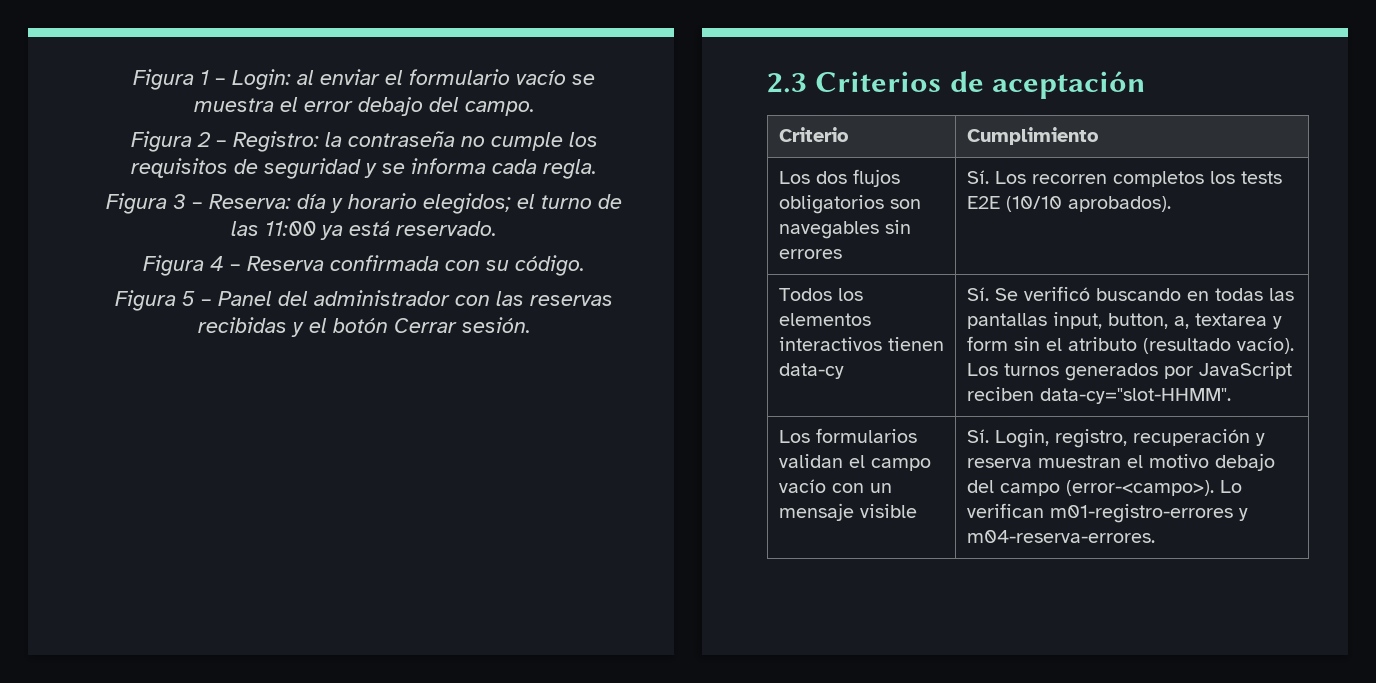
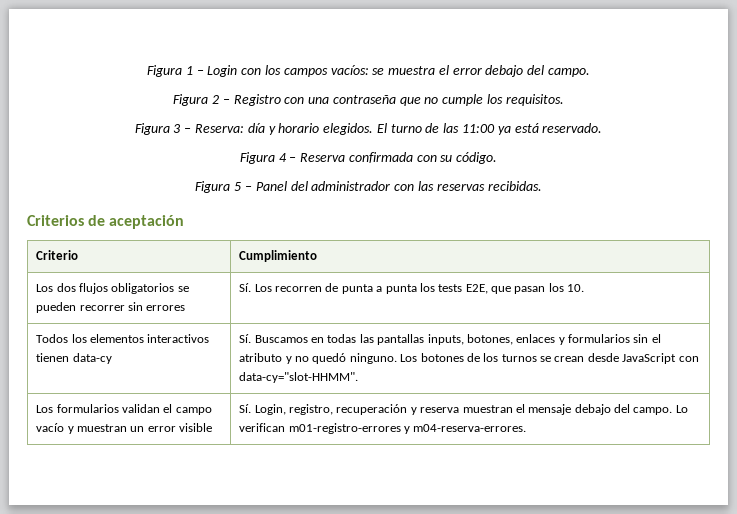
- Figura 1 – Login: al enviar el formulario vacío se muestra el error debajo del campo.
+ Figura 1 – Login con los campos vacíos: se muestra el error debajo del campo.
- Figura 2 – Registro: la contraseña no cumple los requisitos de seguridad y se informa cada regla.
+ Figura 2 – Registro con una contraseña que no cumple los requisitos.
- Figura 3 – Reserva: día y horario elegidos; el turno de las 11:00 ya está reservado.
+ Figura 3 – Reserva: día y horario elegidos. El turno de las 11:00 ya está reservado.
- Figura 5 – Panel del administrador con las reservas recibidas y el botón Cerrar sesión.
- 2.3 Criterios de aceptación
+ Figura 5 – Panel del administrador con las reservas recibidas.
+ Criterios de aceptación
- Los dos flujos obligatorios son navegables sin errores | Sí. Los recorren completos los tests E2E (10/10 aprobados).
+ Los dos flujos obligatorios se pueden recorrer sin errores | Sí. Los recorren de punta a punta los tests E2E, que pasan los 10.
- Todos los elementos interactivos tienen data-cy | Sí. Se verificó buscando en todas las pantallas input, button, a, textarea y form sin el atributo (resultado vacío). Los turnos generados por JavaScript reciben data-cy="slot-HHMM".
+ Todos los elementos interactivos tienen data-cy | Sí. Buscamos en todas las pantallas inputs, botones, enlaces y formularios sin el atributo y no quedó ninguno. Los botones de los turnos se crean desde JavaScript con data-cy="slot-HHMM".
- Los formularios validan el campo vacío con un mensaje visible | Sí. Login, registro, recuperación y reserva muestran el motivo debajo del campo (error-<campo>). Lo verifican m01-registro-errores y m04-reserva-errores.
+ Los formularios validan el campo vacío y muestran un error visible | Sí. Login, registro, recuperación y reserva muestran el mensaje debajo del campo. Lo verifican m01-registro-errores y m04-reserva-errores.

